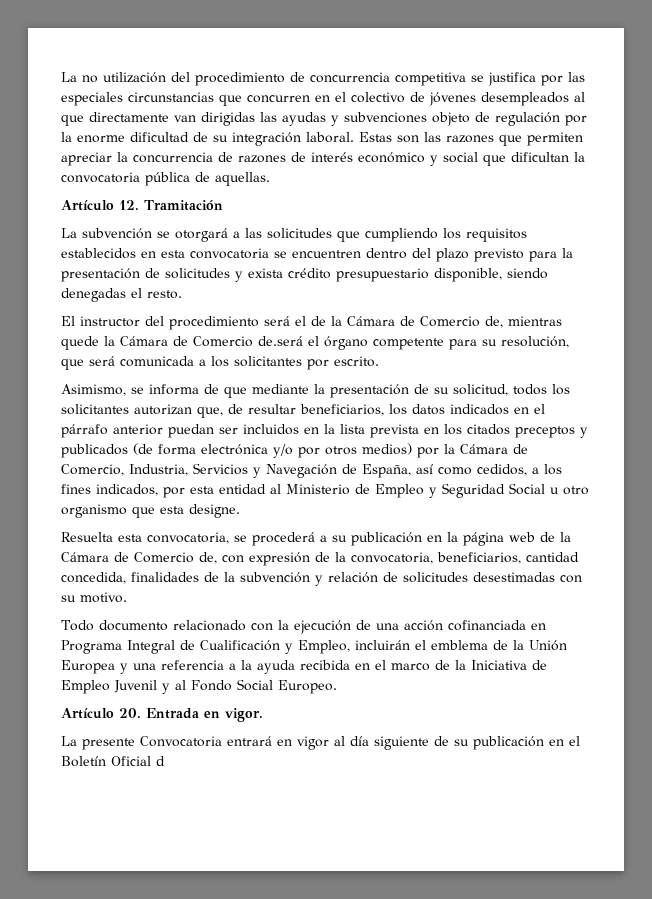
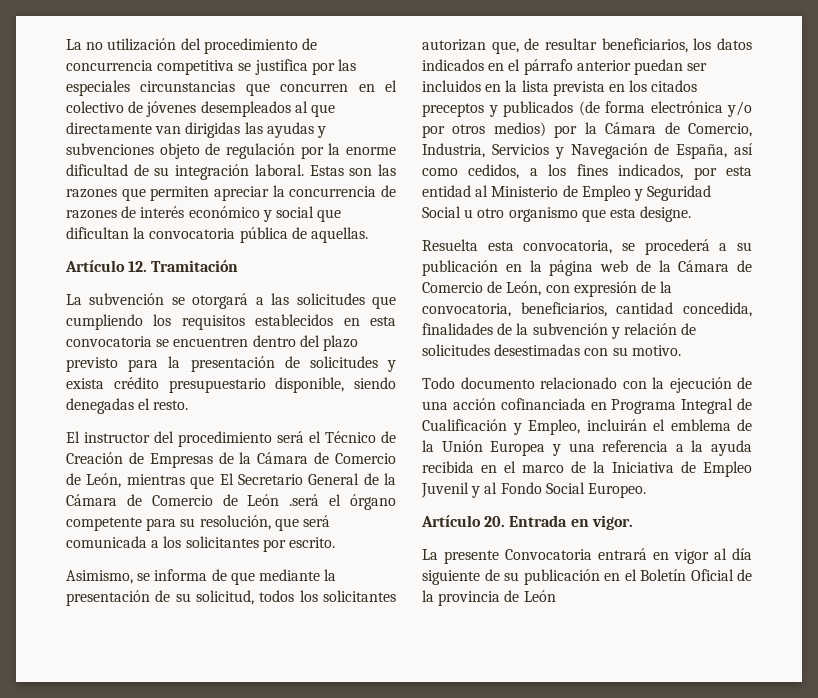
- El instructor del procedimiento será el de la Cámara de Comercio de, mientras quede la Cámara de Comercio de.será el órgano competente para su resolución, que será comunicada a los solicitantes por escrito.
+ El instructor del procedimiento será el Técnico de Creación de Empresas de la Cámara de Comercio de León, mientras que El Secretario General de la Cámara de Comercio de León .será el órgano competente para su resolución, que será comunicada a los solicitantes por escrito.
- Resuelta esta convocatoria, se procederá a su publicación en la página web de la Cámara de Comercio de, con expresión de la convocatoria, beneficiarios, cantidad concedida, finalidades de la subvención y relación de solicitudes desestimadas con su motivo.
+ Resuelta esta convocatoria, se procederá a su publicación en la página web de la Cámara de Comercio de León, con expresión de la convocatoria, beneficiarios, cantidad concedida, finalidades de la subvención y relación de solicitudes desestimadas con su motivo.
- La presente Convocatoria entrará en vigor al día siguiente de su publicación en el Boletín Oficial d
+ La presente Convocatoria entrará en vigor al día siguiente de su publicación en el Boletín Oficial de la provincia de León

